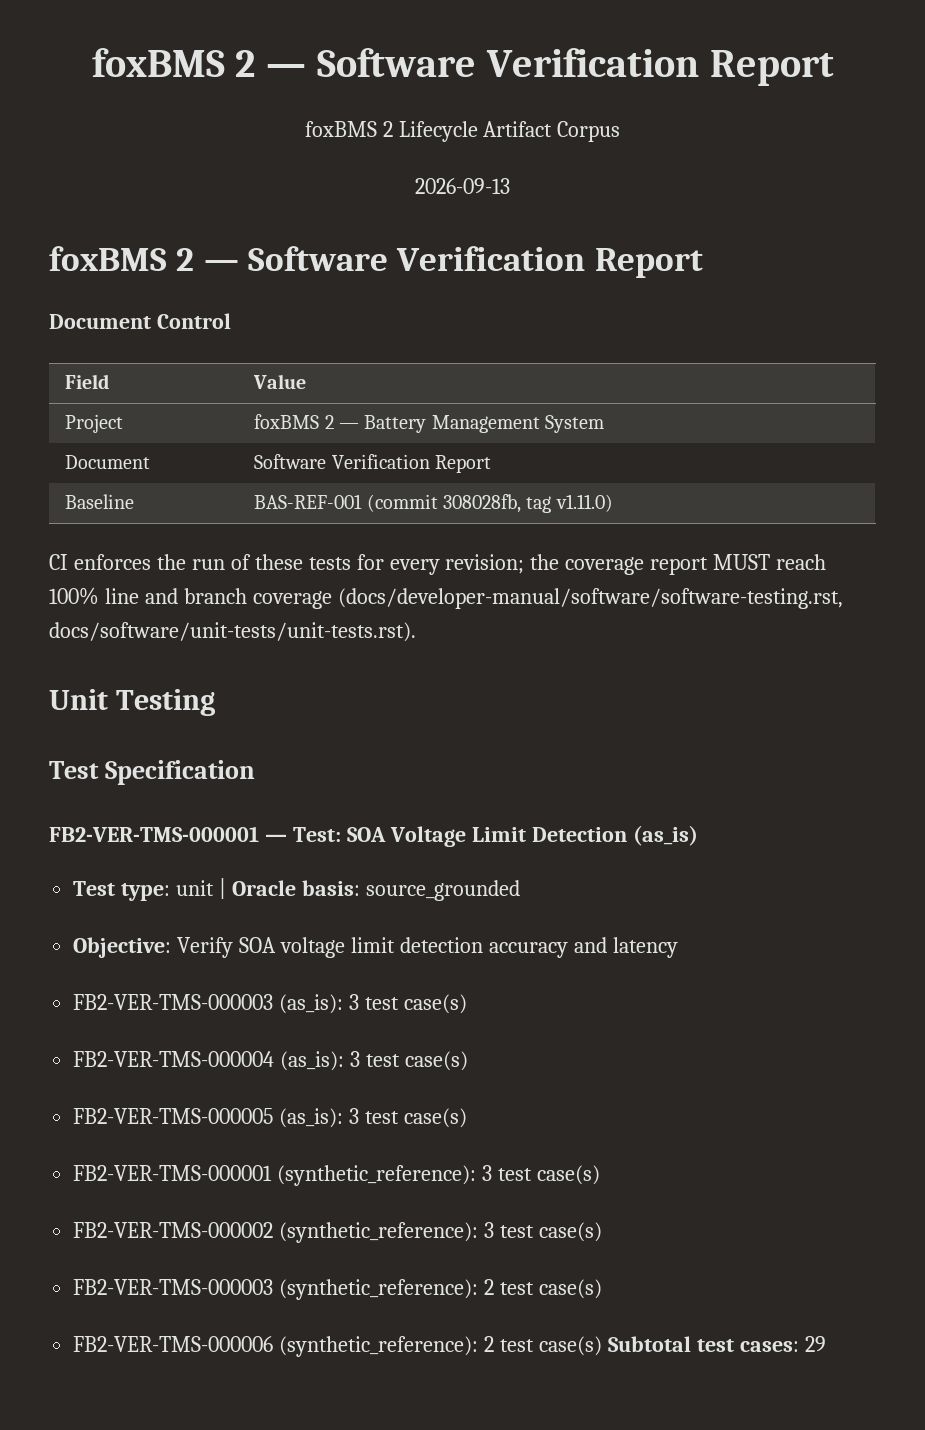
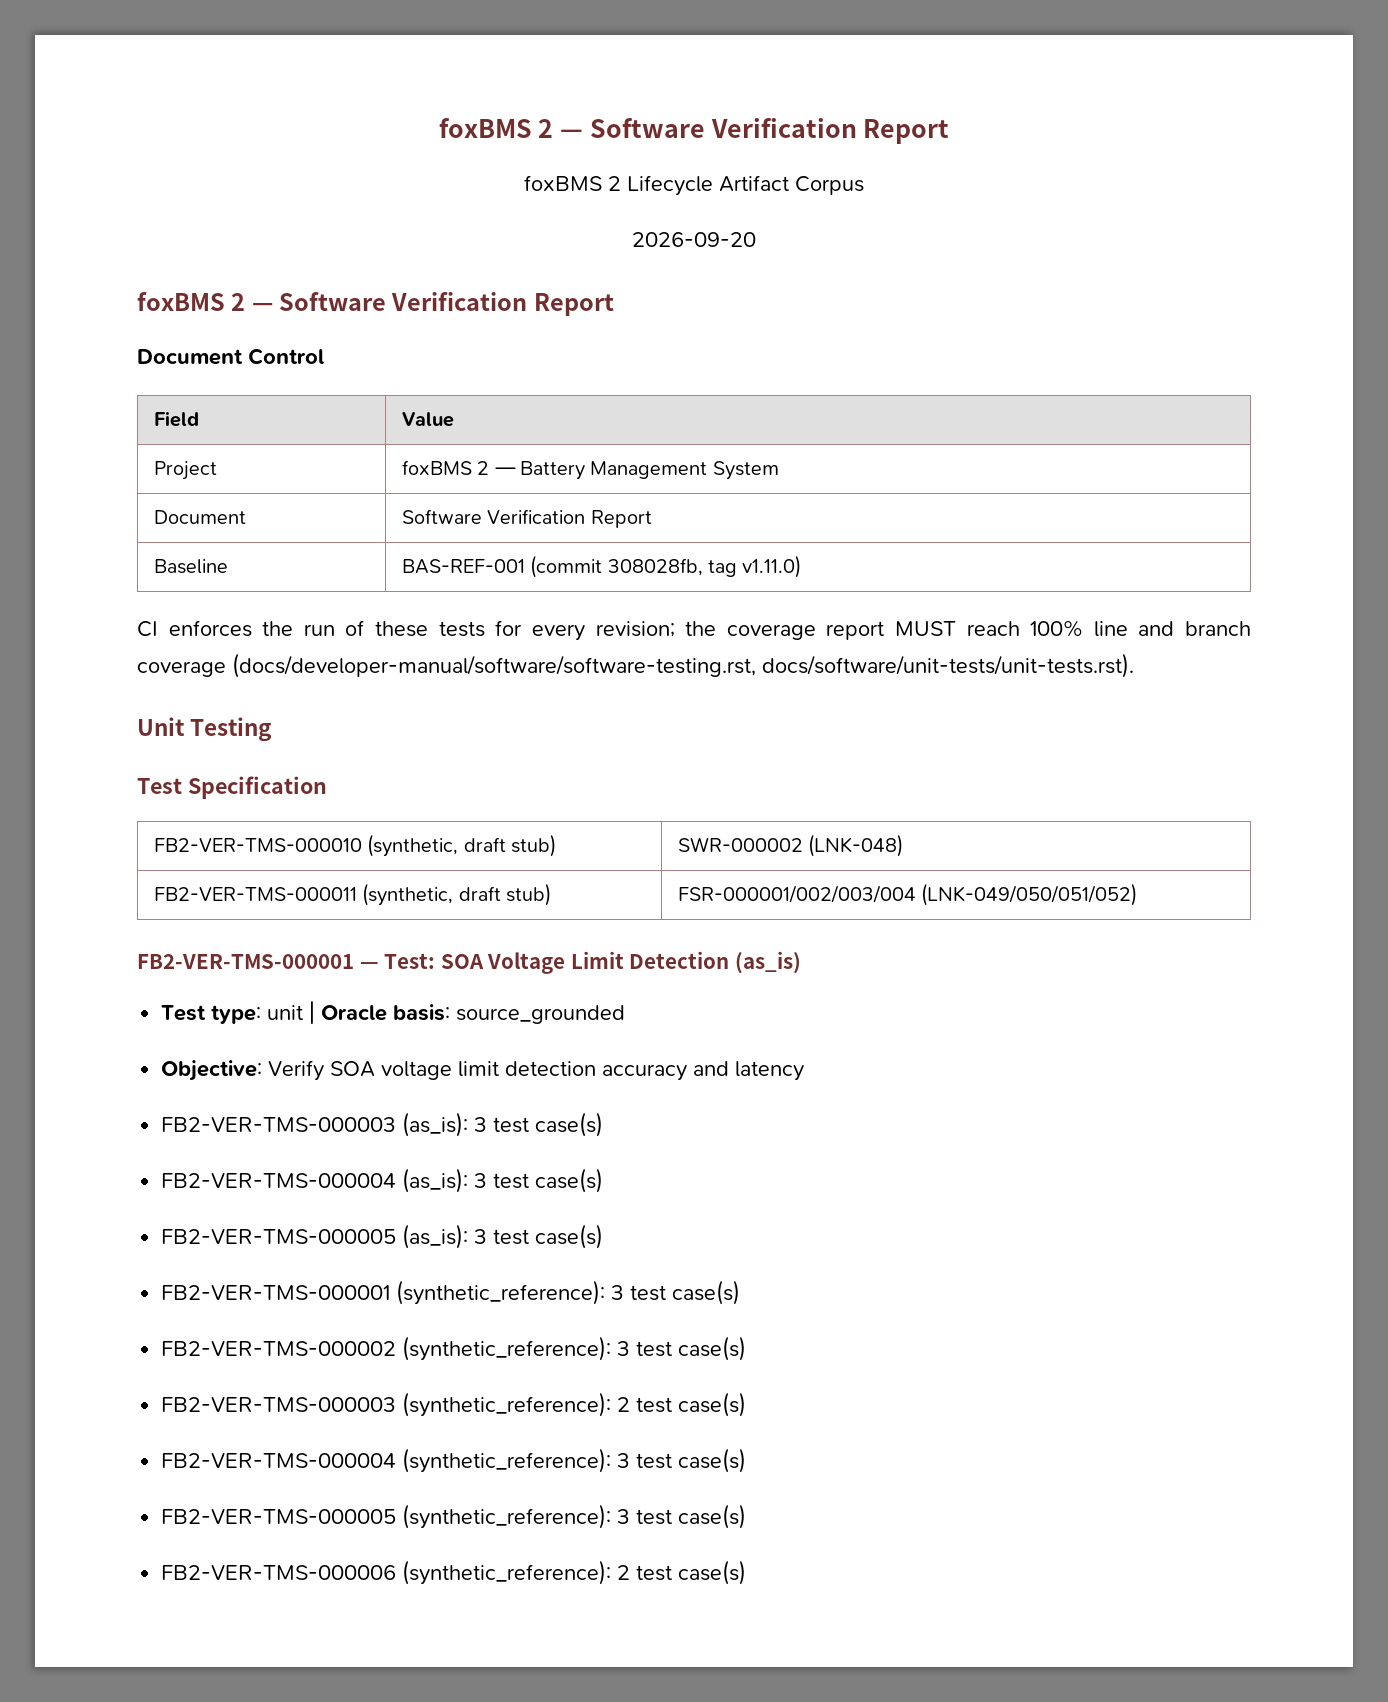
- 2026-09-13
+ 2026-09-20
+ FB2-VER-TMS-000010 (synthetic, draft stub) | SWR-000002 (LNK-048)
+ FB2-VER-TMS-000011 (synthetic, draft stub) | FSR-000001/002/003/004 (LNK-049/050/051/052)
+ FB2-VER-TMS-000004 (synthetic_reference): 3 test case(s)
+ FB2-VER-TMS-000005 (synthetic_reference): 3 test case(s)
- FB2-VER-TMS-000006 (synthetic_reference): 2 test case(s) Subtotal test cases: 29
+ FB2-VER-TMS-000006 (synthetic_reference): 2 test case(s)

